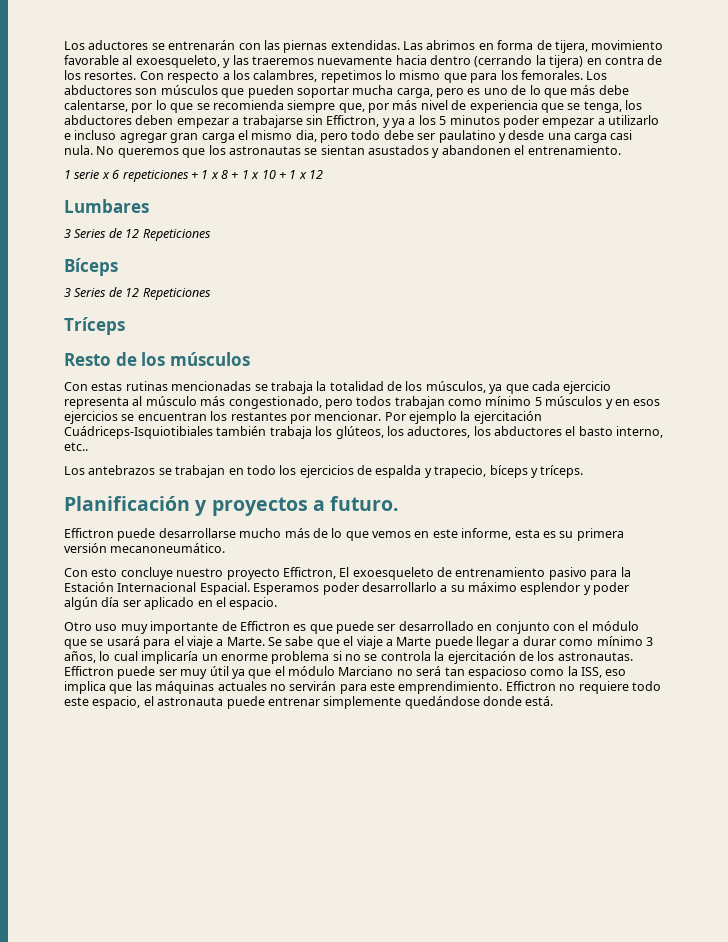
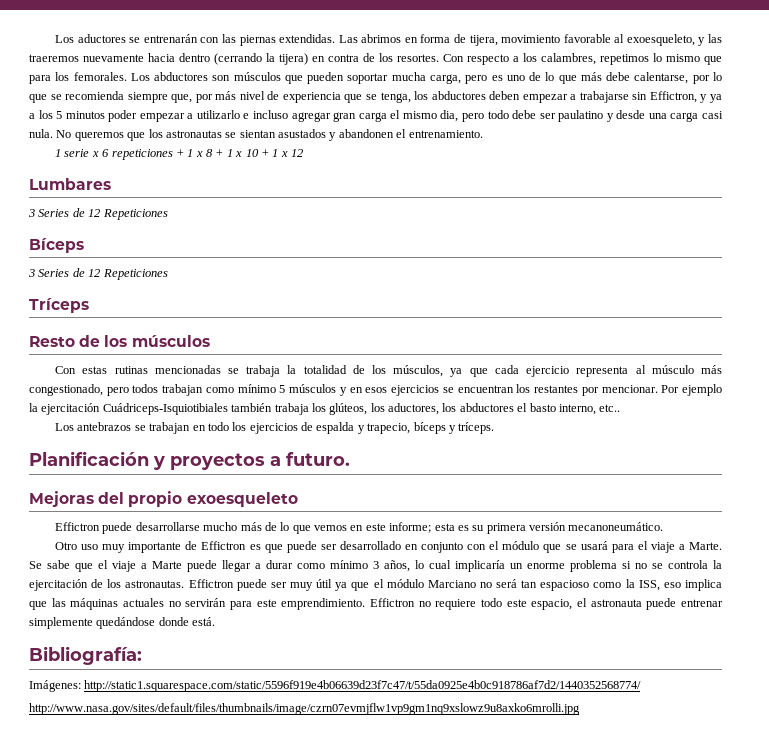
+ Mejoras del propio exoesqueleto
- Effictron puede desarrollarse mucho más de lo que vemos en este informe, esta es su primera versión mecanoneumático.
+ Effictron puede desarrollarse mucho más de lo que vemos en este informe; esta es su primera versión mecanoneumático.
- Con esto concluye nuestro proyecto Effictron, El exoesqueleto de entrenamiento pasivo para la Estación Internacional Espacial. Esperamos poder desarrollarlo a su máximo esplendor y poder algún día ser aplicado en el espacio.
+ Bibliografía:
+ Imágenes: http://static1.squarespace.com/static/5596f919e4b06639d23f7c47/t/55da0925e4b0c918786af7d2/1440352568774/
+ http://www.nasa.gov/sites/default/files/thumbnails/image/czrn07evmjflw1vp9gm1nq9xslowz9u8axko6mrolli.jpg

